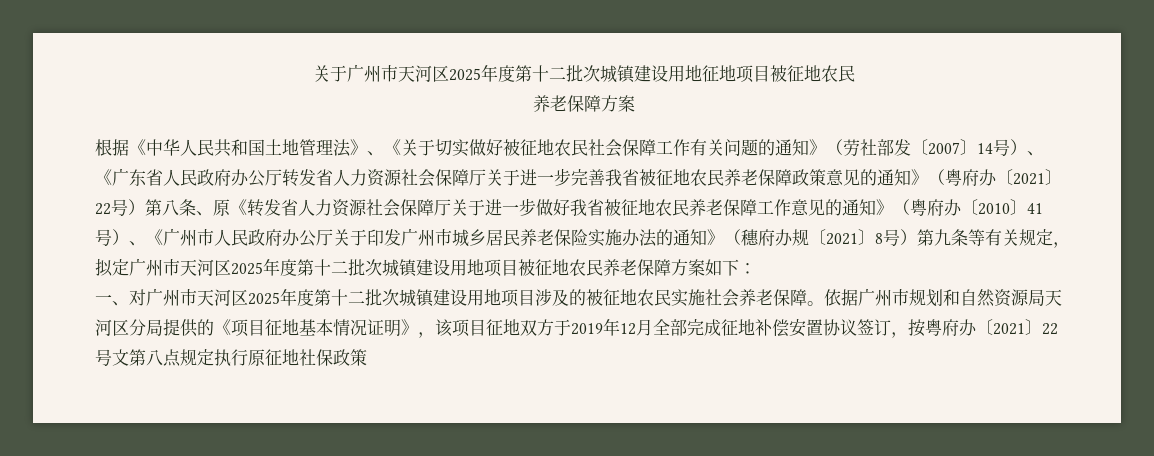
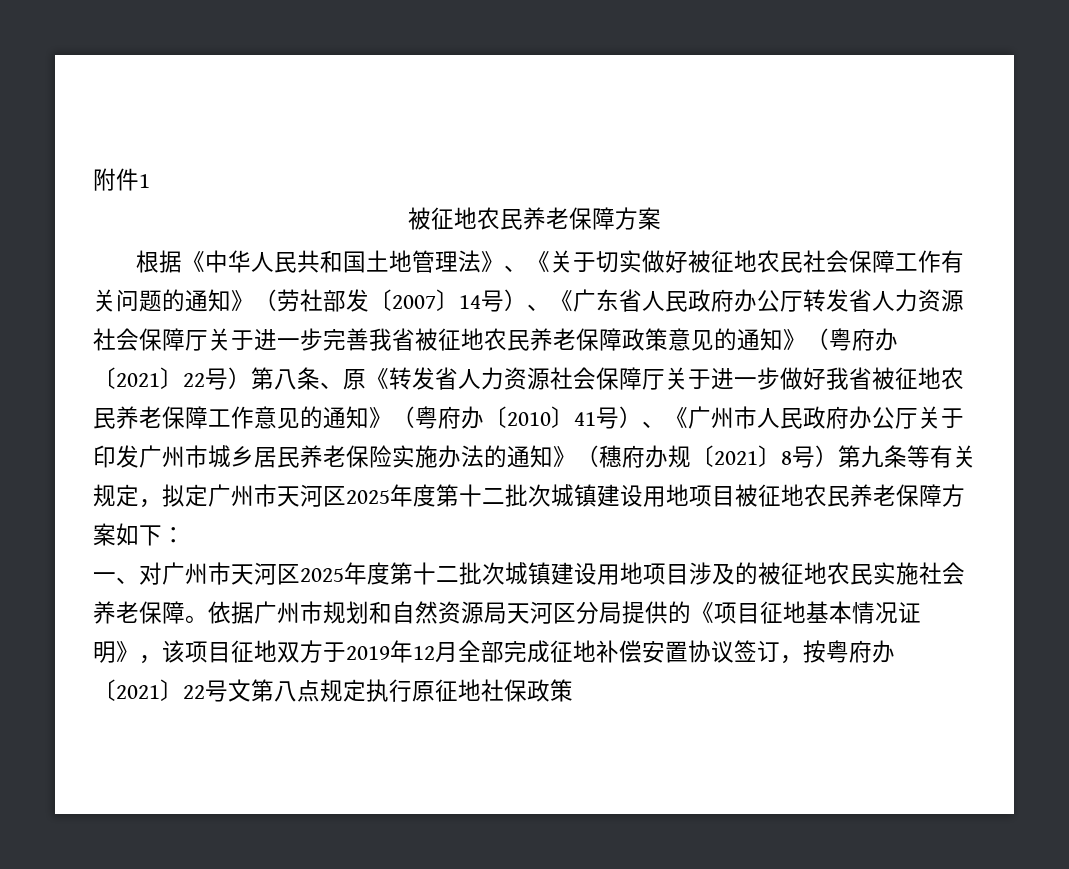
- 关于广州市天河区2025年度第十二批次城镇建设用地征地项目被征地农民
- 养老保障方案
+ 附件1
+ 被征地农民养老保障方案

